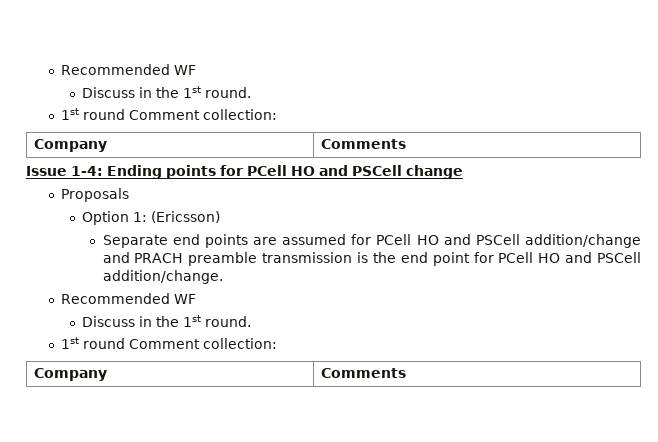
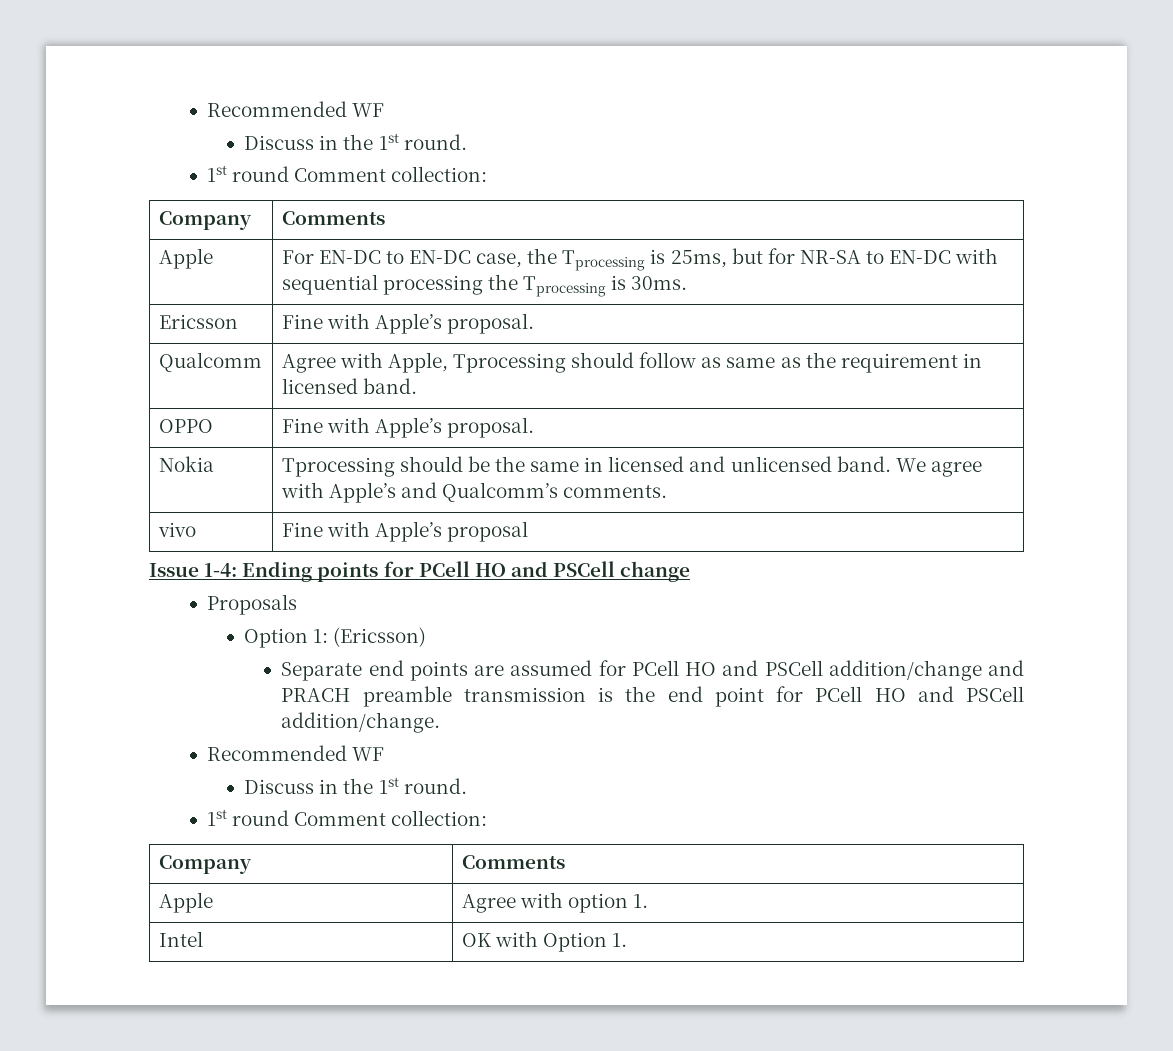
+ Apple | For EN-DC to EN-DC case, the Tprocessing is 25ms, but for NR-SA to EN-DC with sequential processing the Tprocessing is 30ms.
+ Ericsson | Fine with Apple’s proposal.
+ Qualcomm | Agree with Apple, Tprocessing should follow as same as the requirement in licensed band.
+ OPPO | Fine with Apple’s proposal.
+ Nokia | Tprocessing should be the same in licensed and unlicensed band. We agree with Apple’s and Qualcomm’s comments.
+ vivo | Fine with Apple’s proposal
+ Apple | Agree with option 1.
+ Intel | OK with Option 1.

